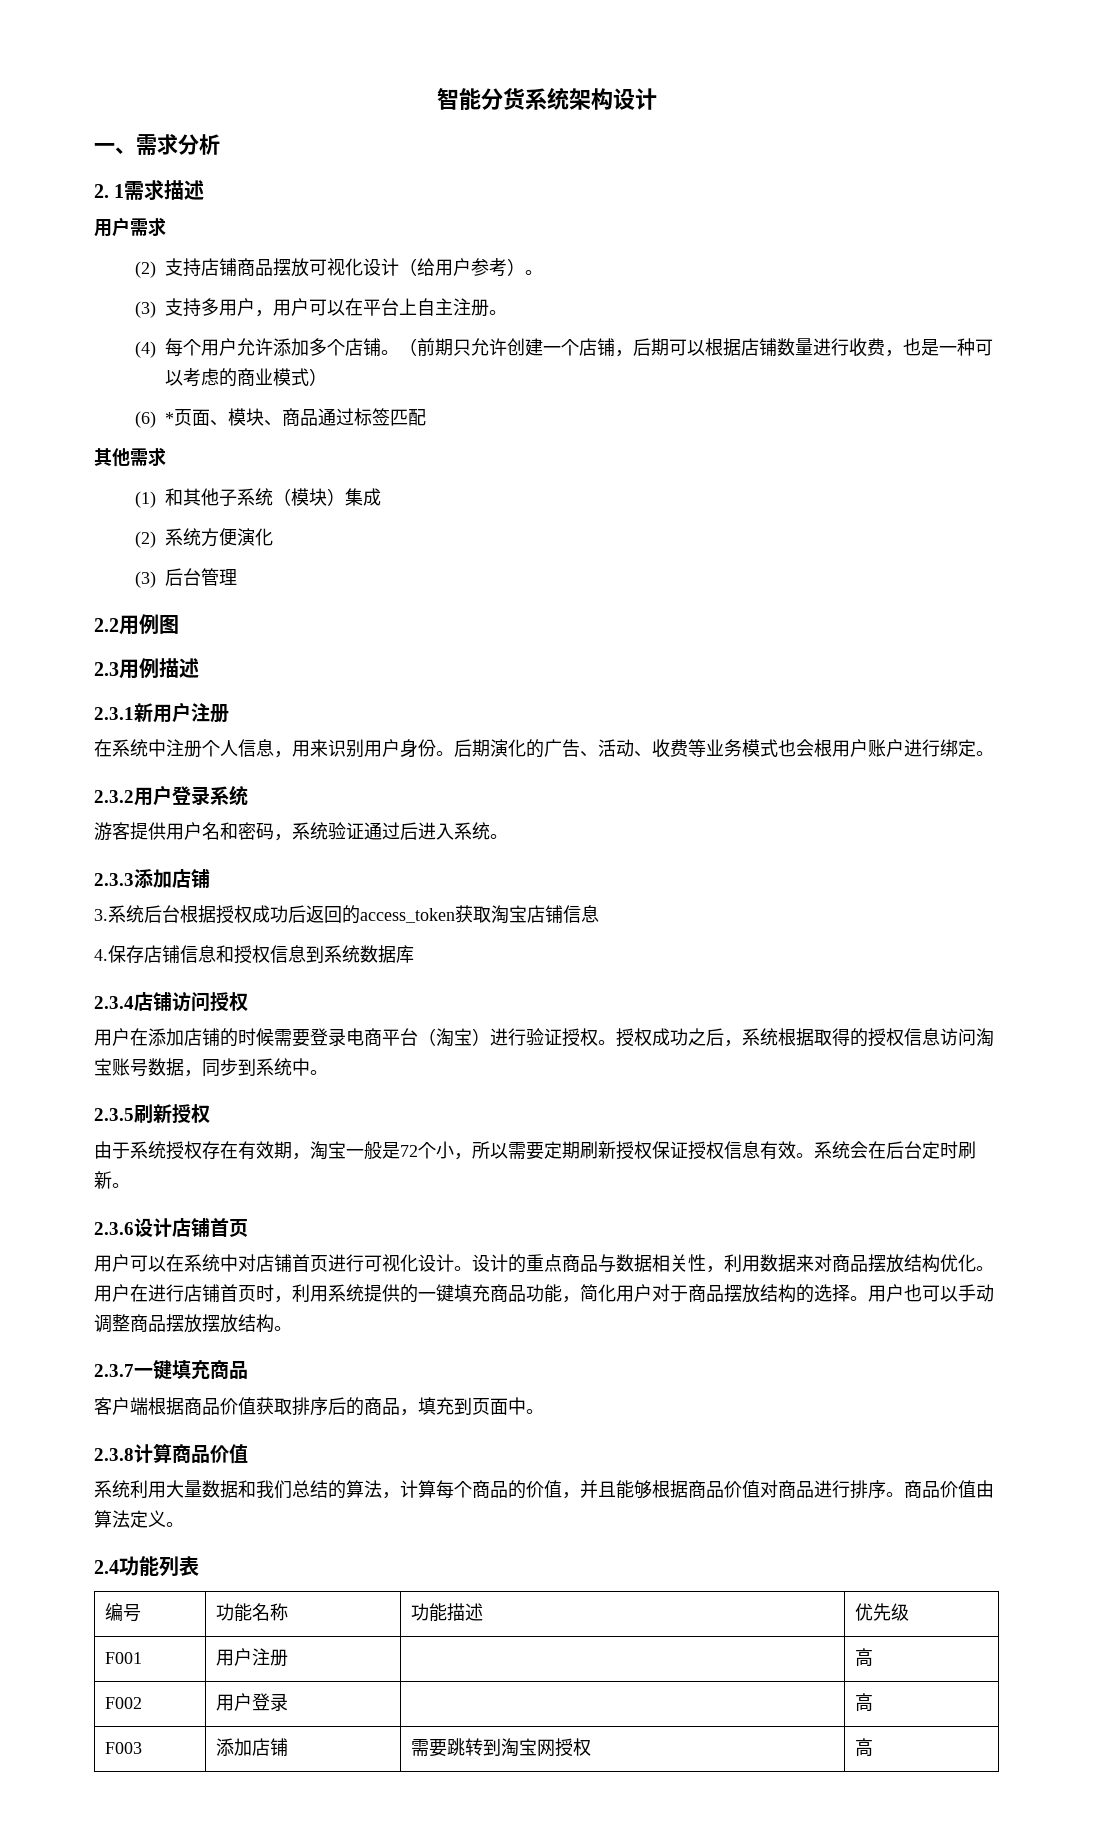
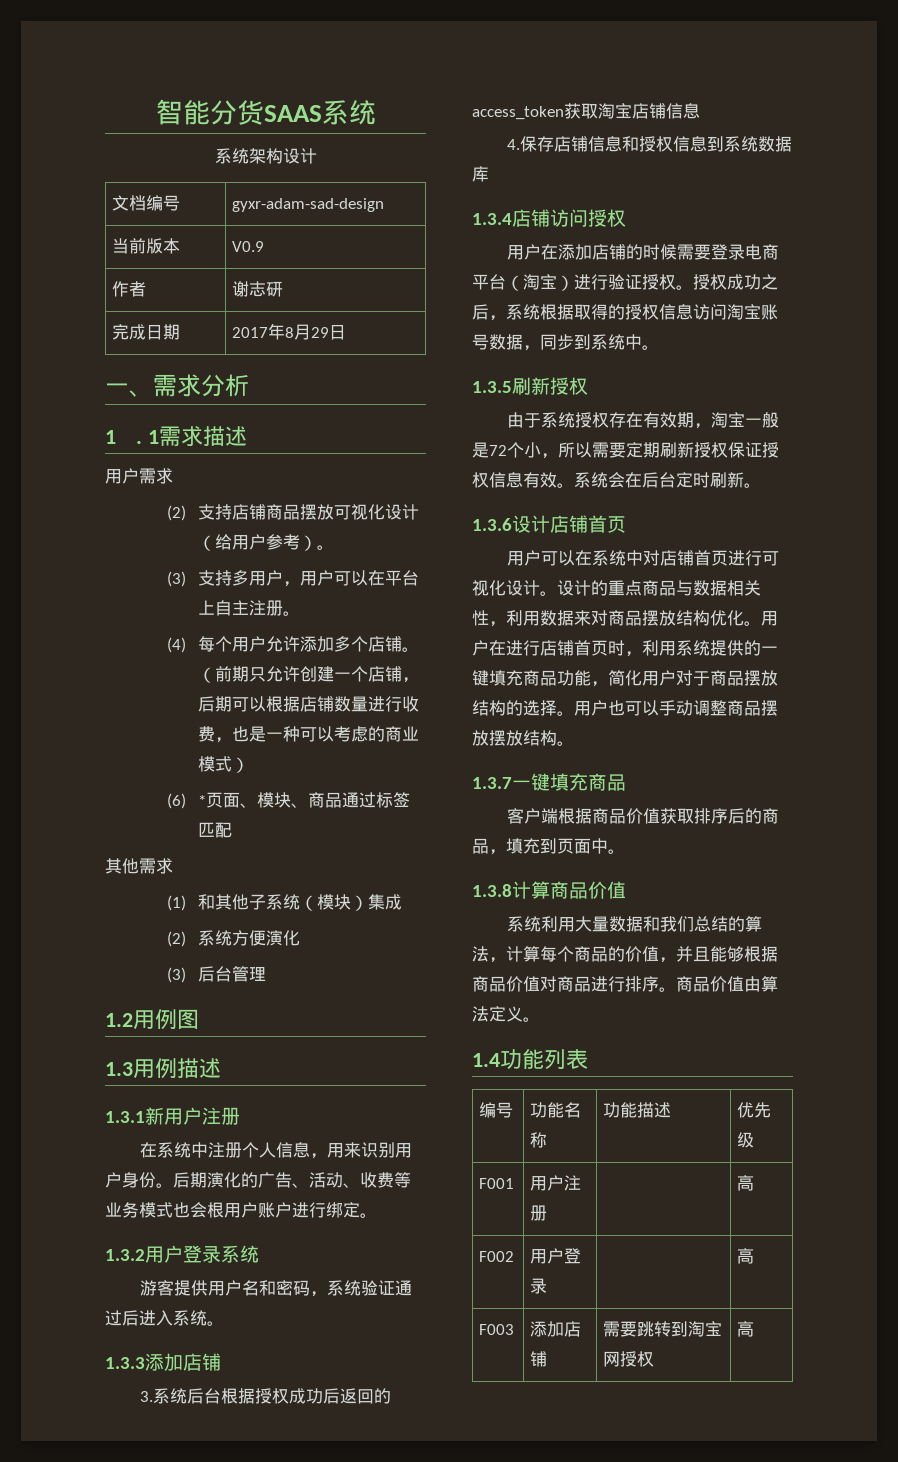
- 智能分货系统架构设计
+ 智能分货SAAS系统
+ 系统架构设计
+ 文档编号 | gyxr-adam-sad-design
+ 当前版本 | V0.9
+ 作者 | 谢志研
+ 完成日期 | 2017年8月29日
- 2. 1需求描述
+ 1 . 1需求描述
- 2.2用例图
+ 1.2用例图
- 2.3用例描述
+ 1.3用例描述
- 2.3.1新用户注册
+ 1.3.1新用户注册
- 2.3.2用户登录系统
+ 1.3.2用户登录系统
- 2.3.3添加店铺
+ 1.3.3添加店铺
- 2.3.4店铺访问授权
+ 1.3.4店铺访问授权
- 2.3.5刷新授权
+ 1.3.5刷新授权
- 2.3.6设计店铺首页
+ 1.3.6设计店铺首页
- 2.3.7一键填充商品
+ 1.3.7一键填充商品
- 2.3.8计算商品价值
+ 1.3.8计算商品价值
- 2.4功能列表
+ 1.4功能列表

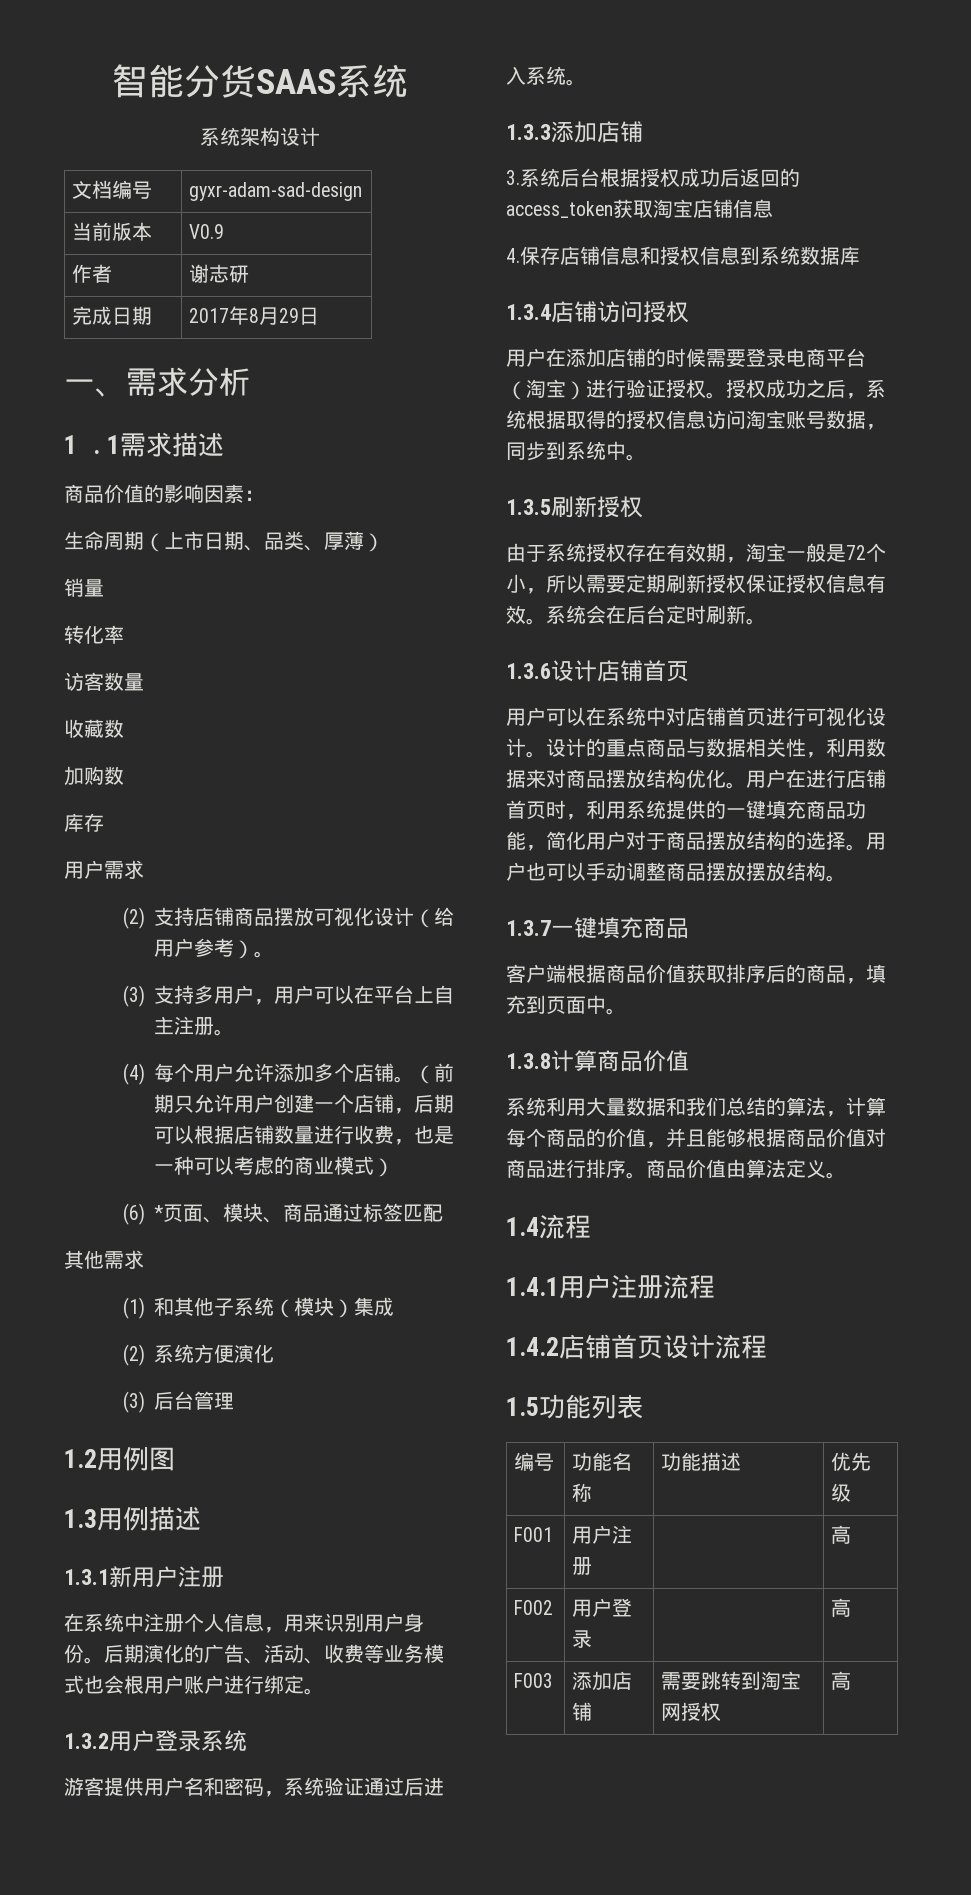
+ 商品价值的影响因素：
+ 生命周期（上市日期、品类、厚薄）
+ 销量
+ 转化率
+ 访客数量
+ 收藏数
+ 加购数
+ 库存
- （前期只允许创建一个店铺，后期可以根据店铺数量进行收费，也是一种可以考虑的商业模式）
+ （前期只允许用户创建一个店铺，后期可以根据店铺数量进行收费，也是一种可以考虑的商业模式）
- 1.4功能列表
+ 1.4流程
+ 1.4.1用户注册流程
+ 1.4.2店铺首页设计流程
+ 1.5功能列表

